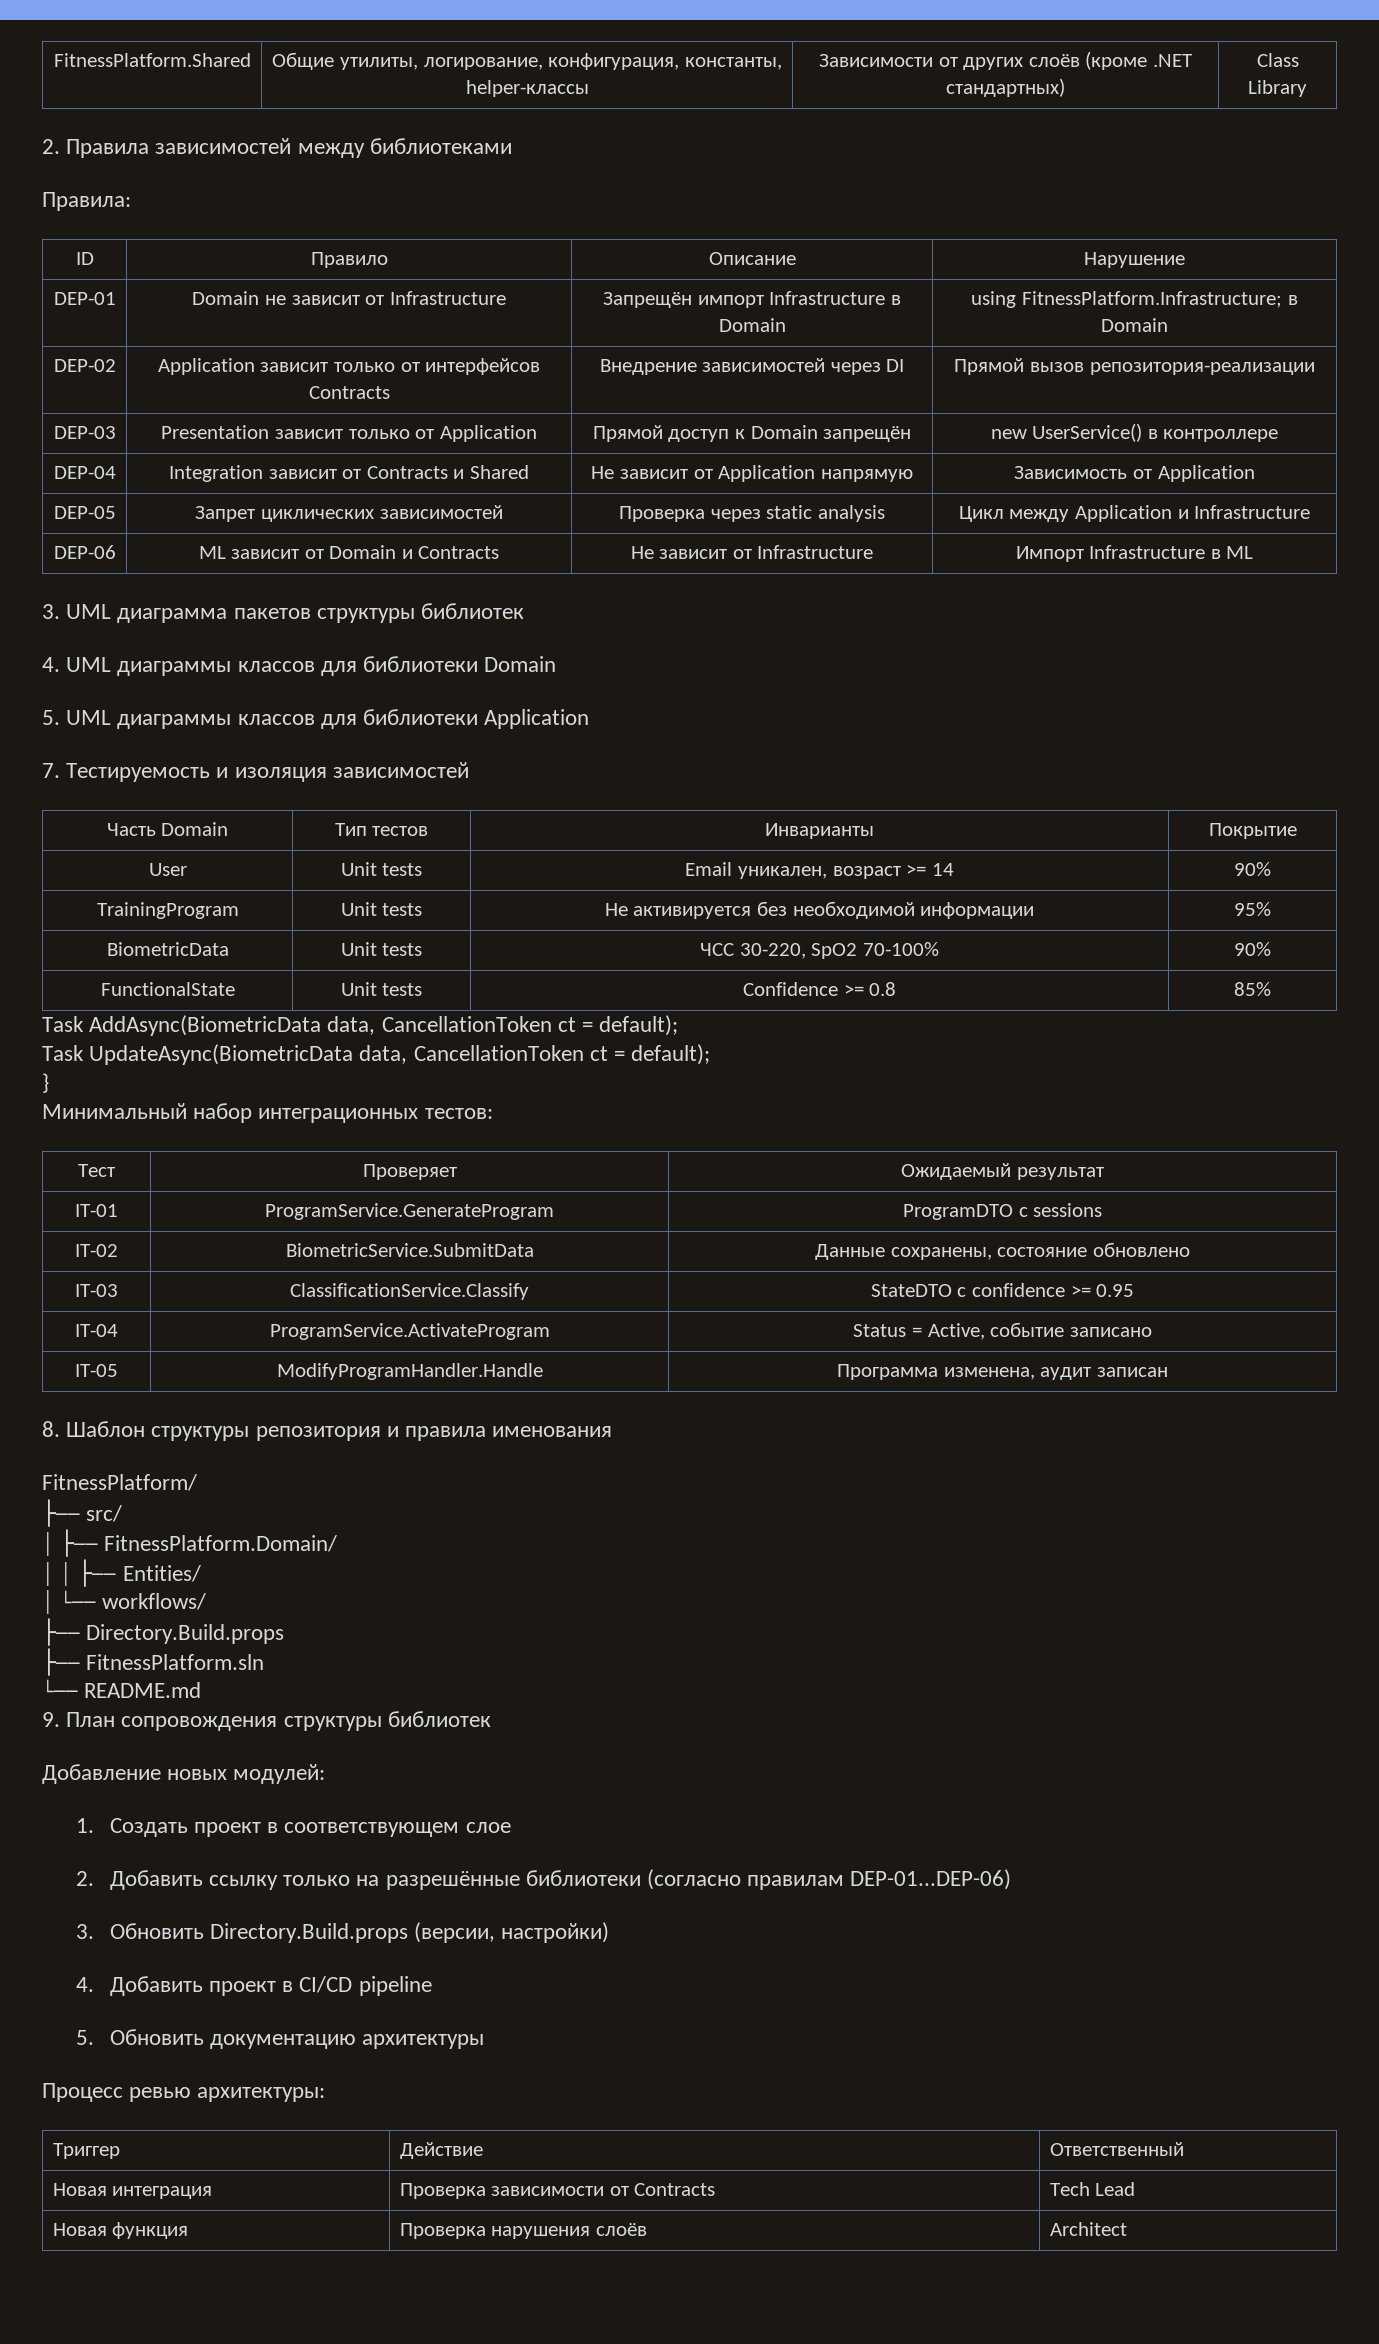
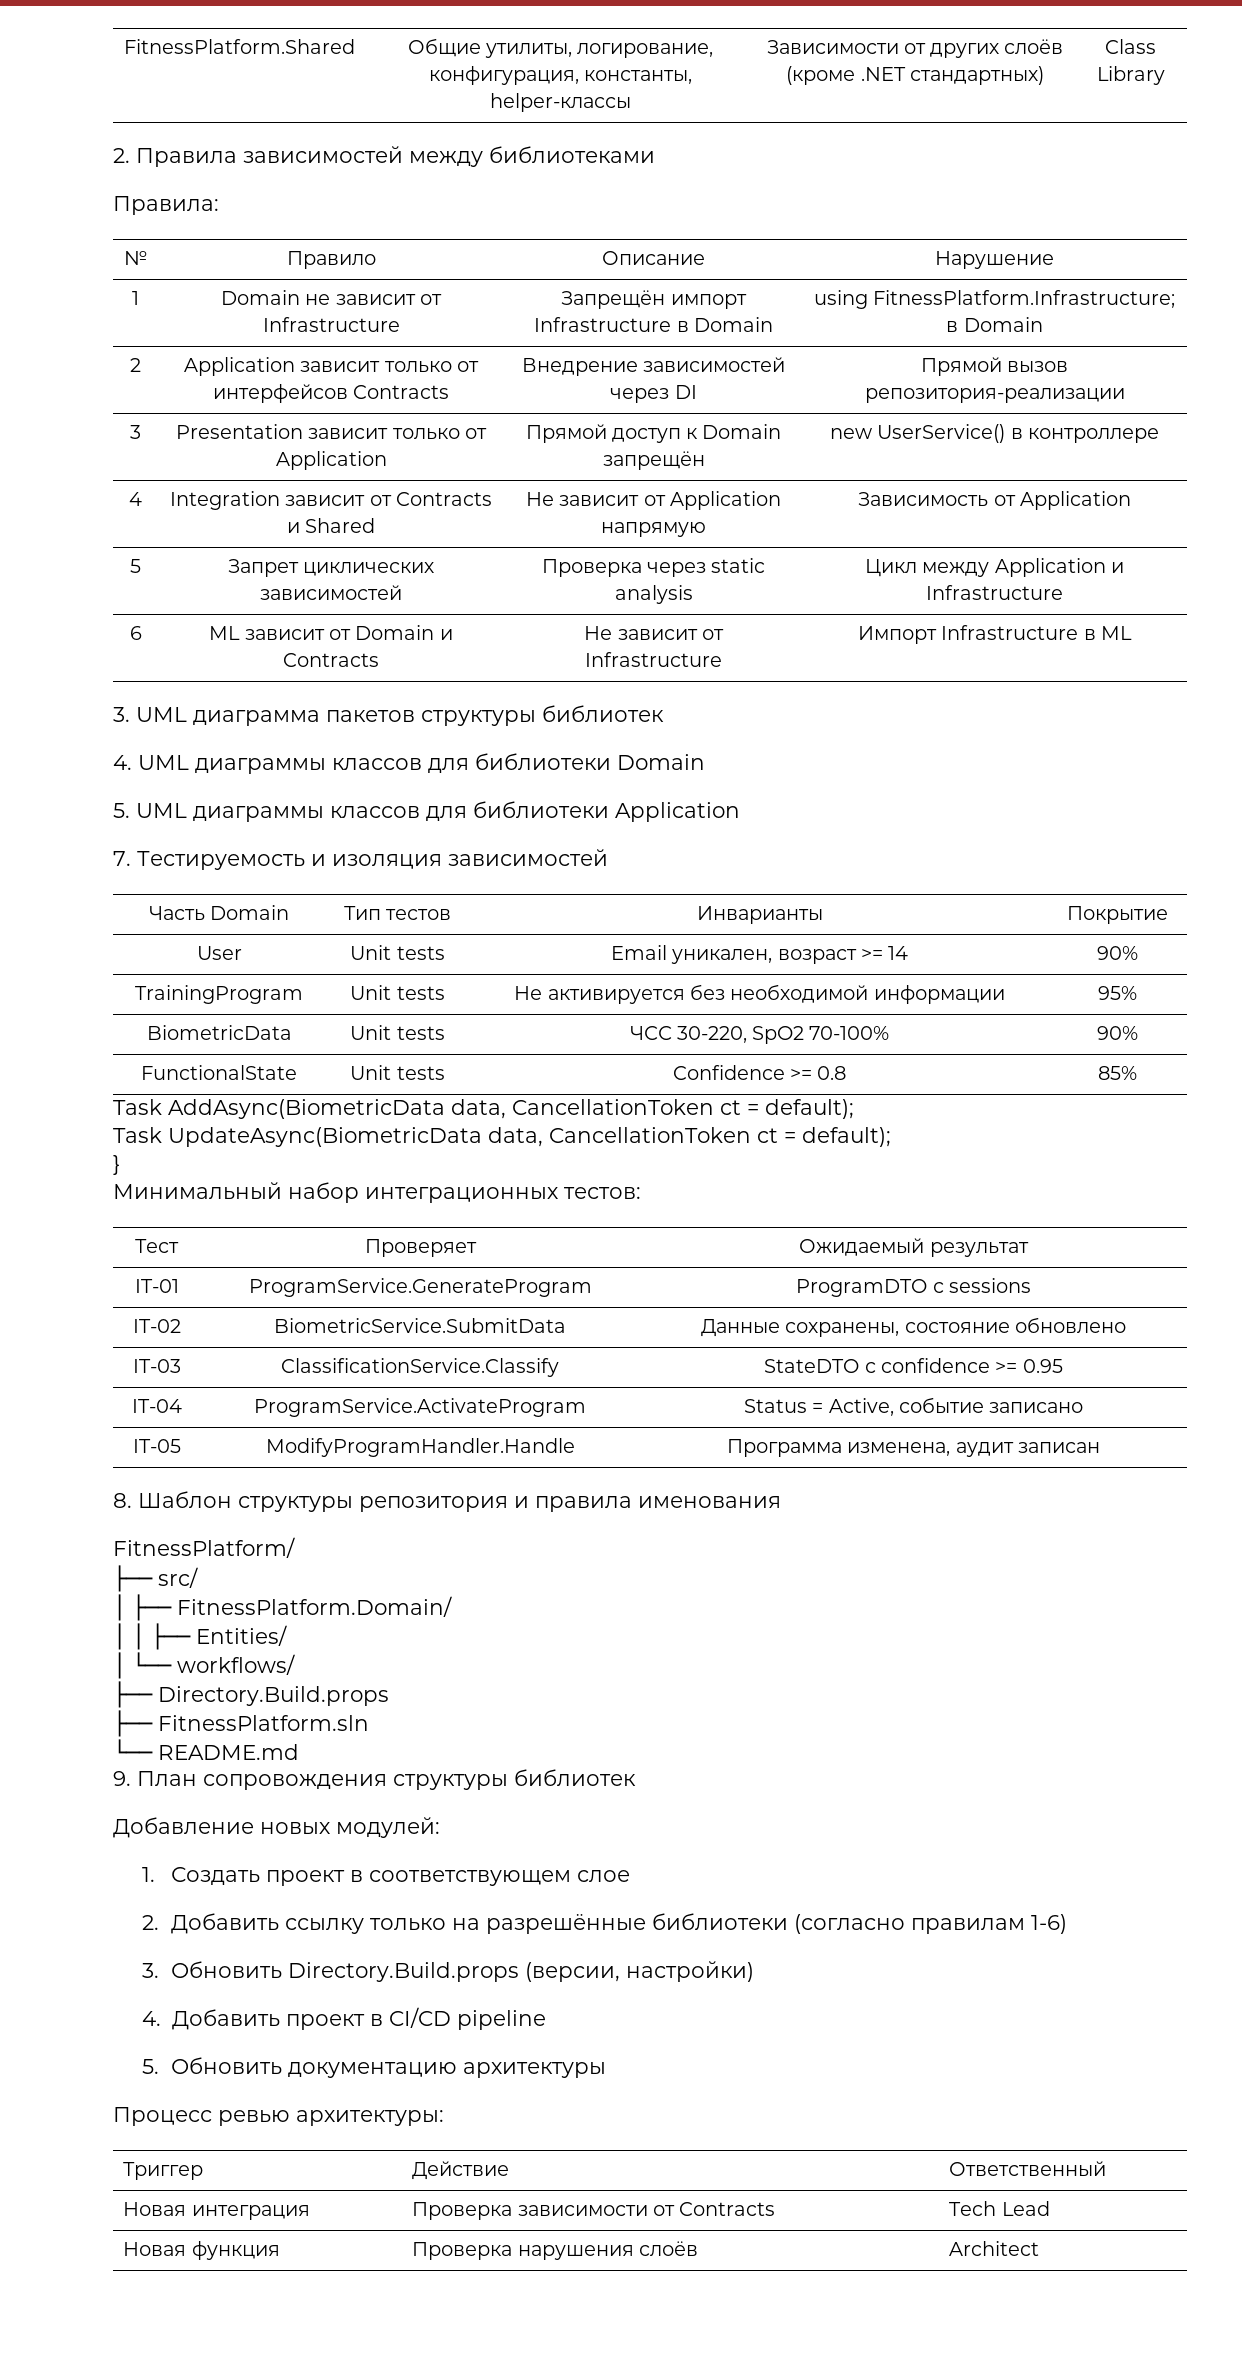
- ID | Правило | Описание | Нарушение
+ № | Правило | Описание | Нарушение
- DEP-01 | Domain не зависит от Infrastructure | Запрещён импорт Infrastructure в Domain | using FitnessPlatform.Infrastructure; в Domain
+ 1 | Domain не зависит от Infrastructure | Запрещён импорт Infrastructure в Domain | using FitnessPlatform.Infrastructure; в Domain
- DEP-02 | Application зависит только от интерфейсов Contracts | Внедрение зависимостей через DI | Прямой вызов репозитория-реализации
+ 2 | Application зависит только от интерфейсов Contracts | Внедрение зависимостей через DI | Прямой вызов репозитория-реализации
- DEP-03 | Presentation зависит только от Application | Прямой доступ к Domain запрещён | new UserService() в контроллере
+ 3 | Presentation зависит только от Application | Прямой доступ к Domain запрещён | new UserService() в контроллере
- DEP-04 | Integration зависит от Contracts и Shared | Не зависит от Application напрямую | Зависимость от Application
+ 4 | Integration зависит от Contracts и Shared | Не зависит от Application напрямую | Зависимость от Application
- DEP-05 | Запрет циклических зависимостей | Проверка через static analysis | Цикл между Application и Infrastructure
+ 5 | Запрет циклических зависимостей | Проверка через static analysis | Цикл между Application и Infrastructure
- DEP-06 | ML зависит от Domain и Contracts | Не зависит от Infrastructure | Импорт Infrastructure в ML
+ 6 | ML зависит от Domain и Contracts | Не зависит от Infrastructure | Импорт Infrastructure в ML
- 2. Добавить ссылку только на разрешённые библиотеки (согласно правилам DEP-01...DEP-06)
+ 2. Добавить ссылку только на разрешённые библиотеки (согласно правилам 1-6)

